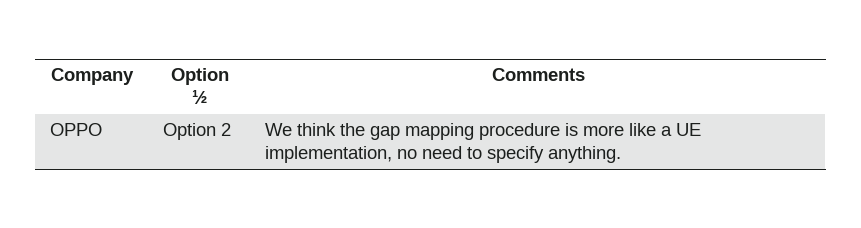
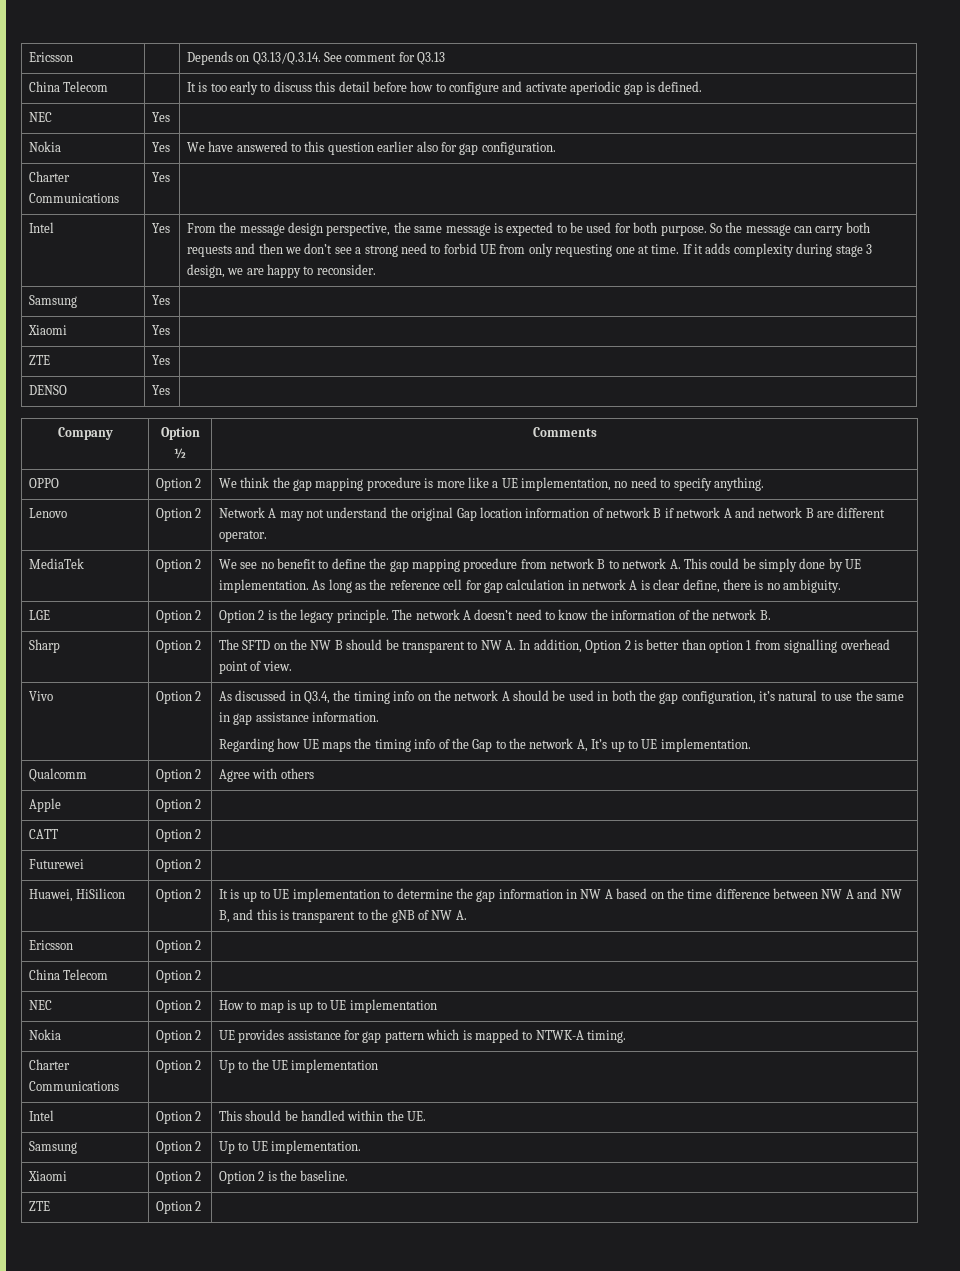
+ Ericsson | | Depends on Q3.13/Q.3.14. See comment for Q3.13
+ China Telecom | | It is too early to discuss this detail before how to configure and activate aperiodic gap is defined.
+ NEC | Yes |
+ Nokia | Yes | We have answered to this question earlier also for gap configuration.
+ Charter Communications | Yes |
+ Intel | Yes | From the message design perspective, the same message is expected to be used for both purpose. So the message can carry both requests and then we don’t see a strong need to forbid UE from only requesting one at time. If it adds complexity during stage 3 design, we are happy to reconsider.
+ Samsung | Yes |
+ Xiaomi | Yes |
+ ZTE | Yes |
+ DENSO | Yes |
+ Lenovo | Option 2 | Network A may not understand the original Gap location information of network B if network A and network B are different operator.
+ MediaTek | Option 2 | We see no benefit to define the gap mapping procedure from network B to network A. This could be simply done by UE implementation. As long as the reference cell for gap calculation in network A is clear define, there is no ambiguity.
+ LGE | Option 2 | Option 2 is the legacy principle. The network A doesn’t need to know the information of the network B.
+ Sharp | Option 2 | The SFTD on the NW B should be transparent to NW A. In addition, Option 2 is better than option 1 from signalling overhead point of view.
+ Vivo | Option 2 | As discussed in Q3.4, the timing info on the network A should be used in both the gap configuration, it’s natural to use the same in gap assistance information.
+ Regarding how UE maps the timing info of the Gap to the network A, It’s up to UE implementation.
+ Qualcomm | Option 2 | Agree with others
+ Apple | Option 2 |
+ CATT | Option 2 |
+ Futurewei | Option 2 |
+ Huawei, HiSilicon | Option 2 | It is up to UE implementation to determine the gap information in NW A based on the time difference between NW A and NW B, and this is transparent to the gNB of NW A.
+ Ericsson | Option 2 |
+ China Telecom | Option 2 |
+ NEC | Option 2 | How to map is up to UE implementation
+ Nokia | Option 2 | UE provides assistance for gap pattern which is mapped to NTWK-A timing.
+ Charter Communications | Option 2 | Up to the UE implementation
+ Intel | Option 2 | This should be handled within the UE.
+ Samsung | Option 2 | Up to UE implementation.
+ Xiaomi | Option 2 | Option 2 is the baseline.
+ ZTE | Option 2 |

